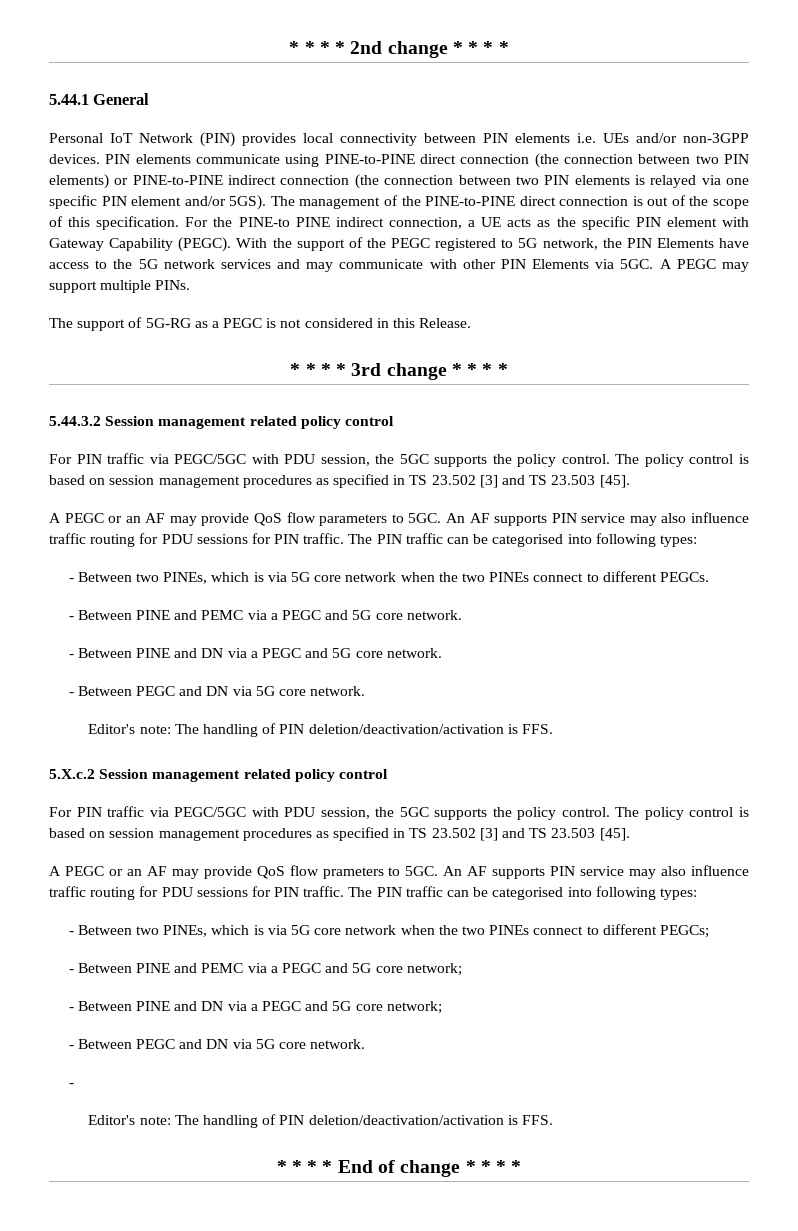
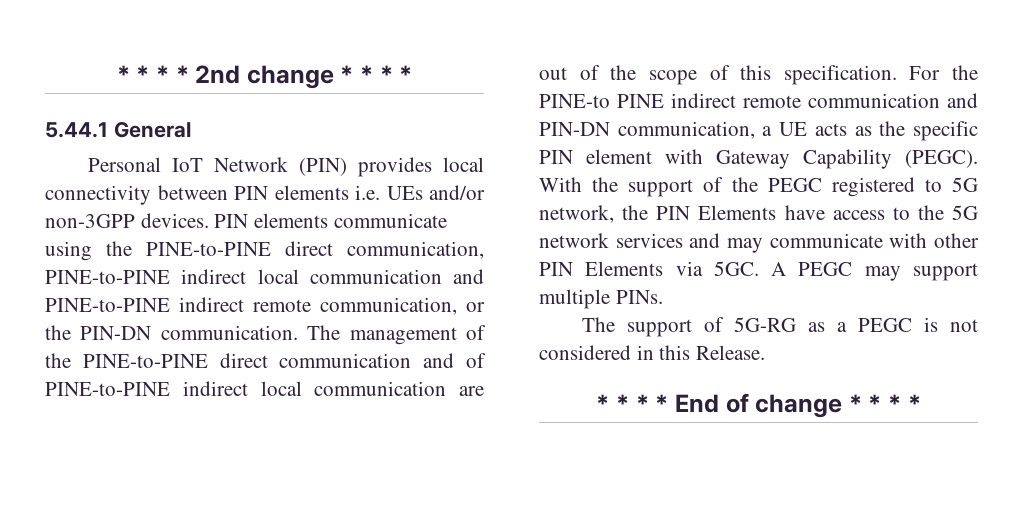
- PIN elements communicate using PINE-to-PINE direct connection (the connection between two PIN elements) or PINE-to-PINE indirect connection (the connection between two PIN elements is relayed via one specific PIN element and/or 5GS).
+ PIN elements communicate using the PINE-to-PINE direct communication, PINE-to-PINE indirect local communication and PINE-to-PINE indirect remote communication, or the PIN-DN communication.
- The management of the PINE-to-PINE direct connection is out of the scope of this specification.
+ The management of the PINE-to-PINE direct communication and of PINE-to-PINE indirect local communication are out of the scope of this specification.
- For the PINE-to PINE indirect connection, a UE acts as the specific PIN element with Gateway Capability (PEGC).
+ For the PINE-to PINE indirect remote communication and PIN-DN communication, a UE acts as the specific PIN element with Gateway Capability (PEGC).
- * * * * 3rd change * * * *
- 5.44.3.2 Session management related policy control
- For PIN traffic via PEGC/5GC with PDU session, the 5GC supports the policy control. The policy control is based on session management procedures as specified in TS 23.502 [3] and TS 23.503 [45].
- A PEGC or an AF may provide QoS flow parameters to 5GC. An AF supports PIN service may also influence traffic routing for PDU sessions for PIN traffic. The PIN traffic can be categorised into following types:
- - Between two PINEs, which is via 5G core network when the two PINEs connect to different PEGCs.
- - Between PINE and PEMC via a PEGC and 5G core network.
- - Between PINE and DN via a PEGC and 5G core network.
- - Between PEGC and DN via 5G core network.
- Editor's note: The handling of PIN deletion/deactivation/activation is FFS.
- 5.X.c.2 Session management related policy control
- For PIN traffic via PEGC/5GC with PDU session, the 5GC supports the policy control. The policy control is based on session management procedures as specified in TS 23.502 [3] and TS 23.503 [45].
- A PEGC or an AF may provide QoS flow prameters to 5GC. An AF supports PIN service may also influence traffic routing for PDU sessions for PIN traffic. The PIN traffic can be categorised into following types:
- - Between two PINEs, which is via 5G core network when the two PINEs connect to different PEGCs;
- - Between PINE and PEMC via a PEGC and 5G core network;
- - Between PINE and DN via a PEGC and 5G core network;
- - Between PEGC and DN via 5G core network.
- -
- Editor's note: The handling of PIN deletion/deactivation/activation is FFS.

